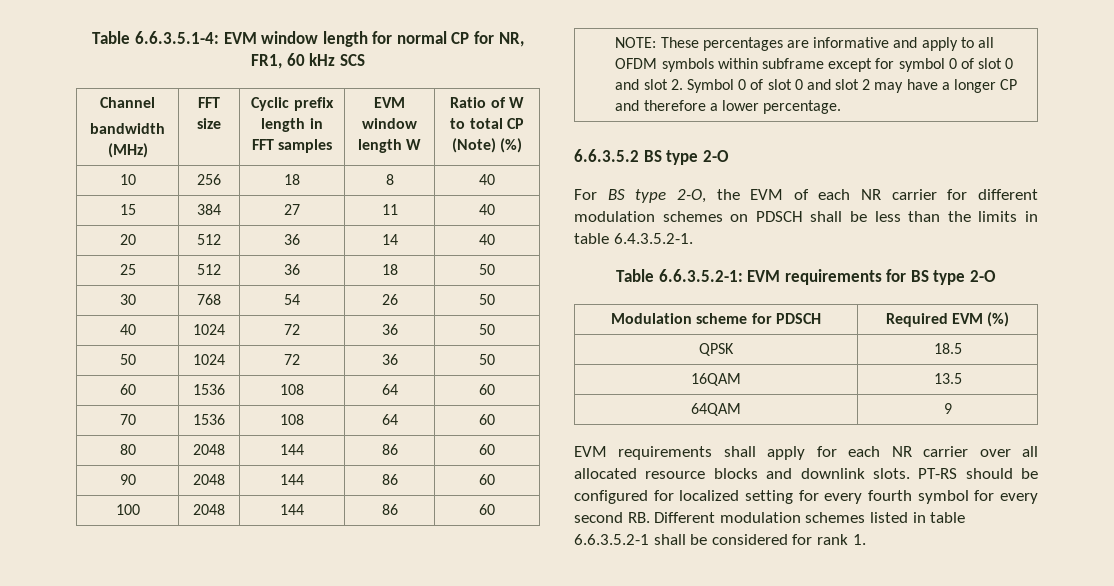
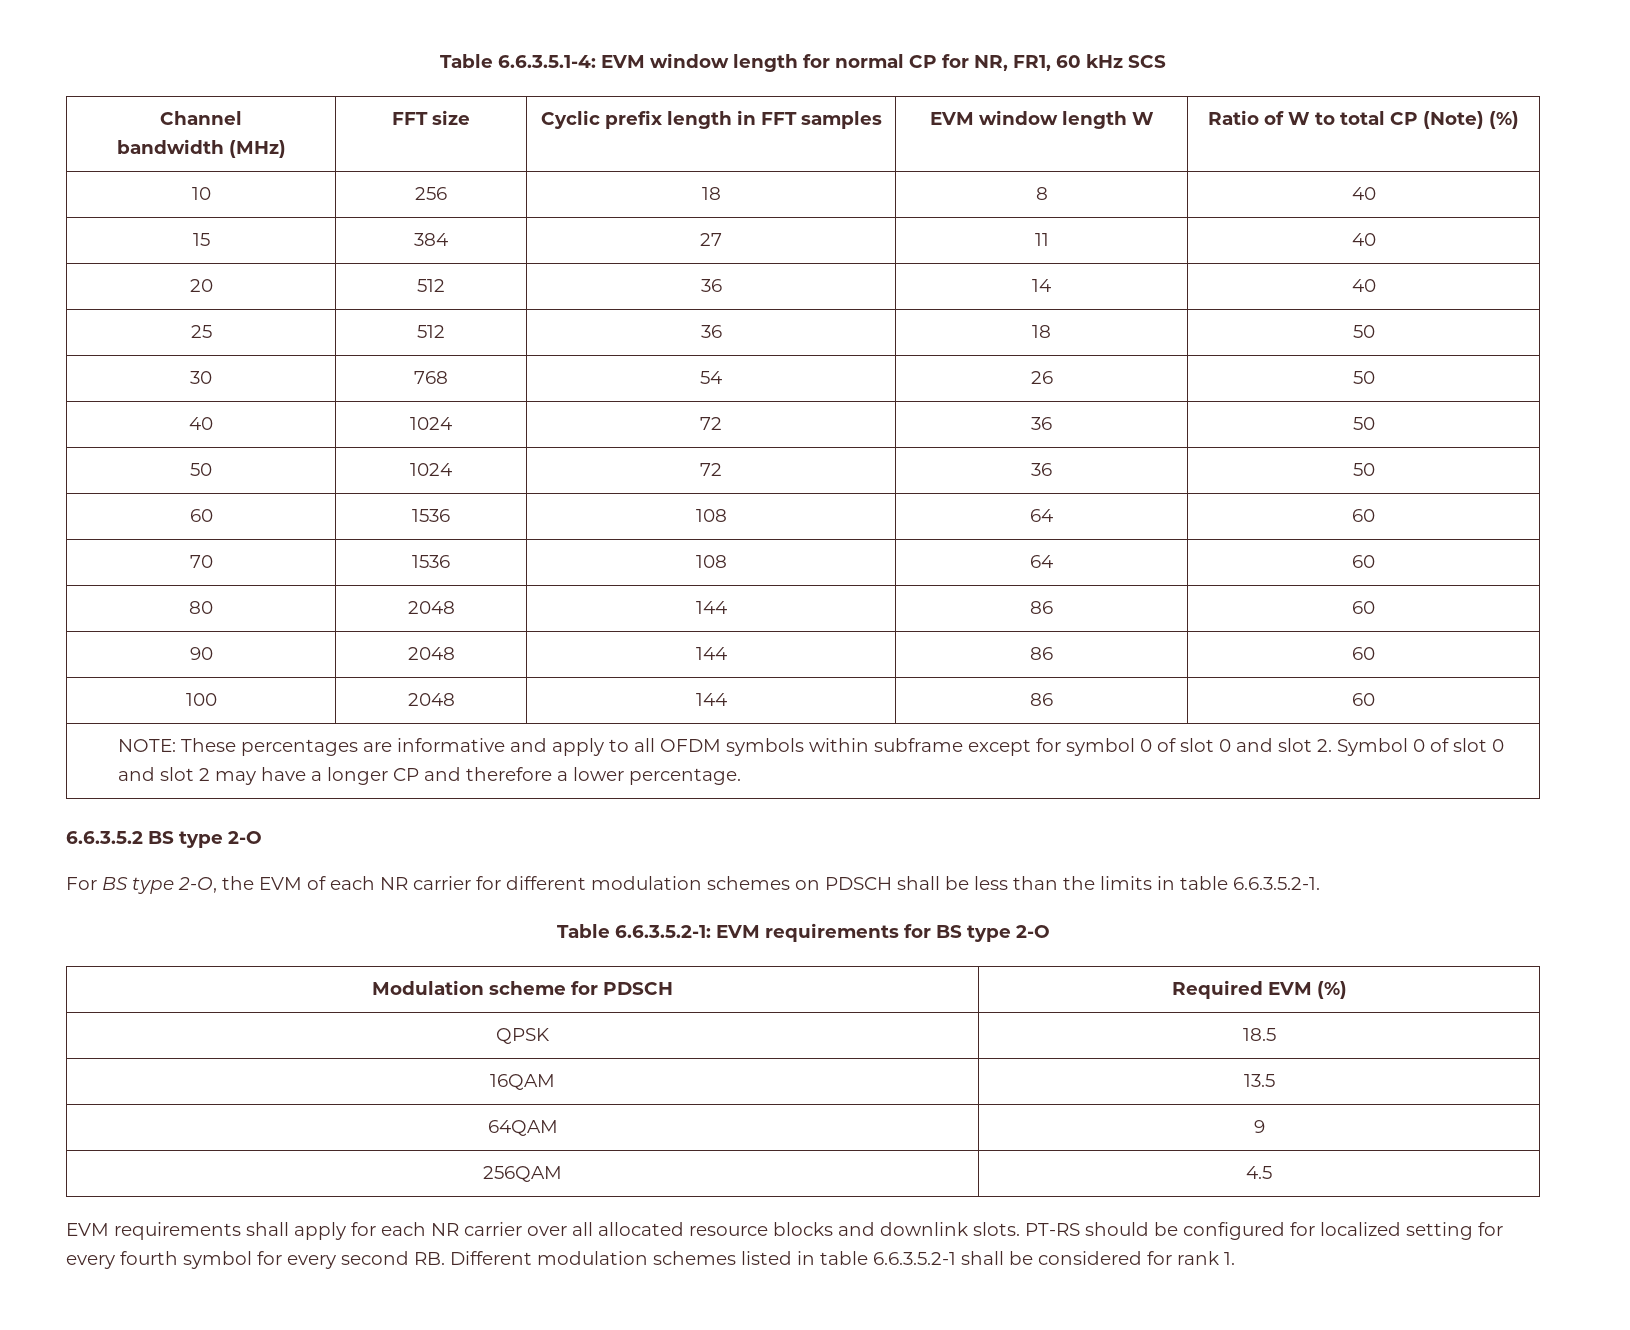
- For BS type 2-O, the EVM of each NR carrier for different modulation schemes on PDSCH shall be less than the limits in table 6.4.3.5.2-1.
+ For BS type 2-O, the EVM of each NR carrier for different modulation schemes on PDSCH shall be less than the limits in table 6.6.3.5.2-1.
+ 256QAM | 4.5

